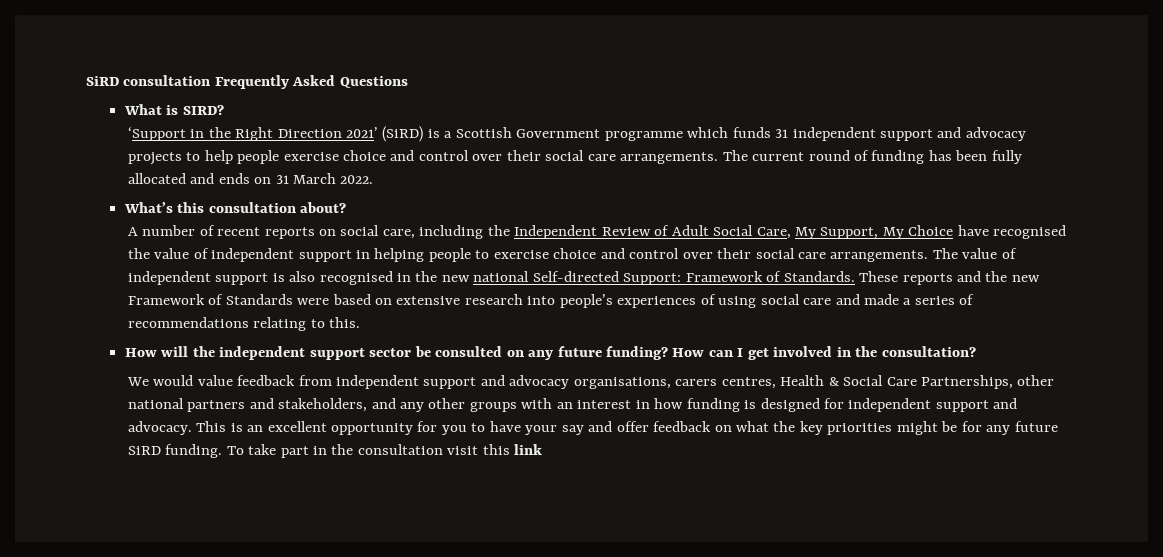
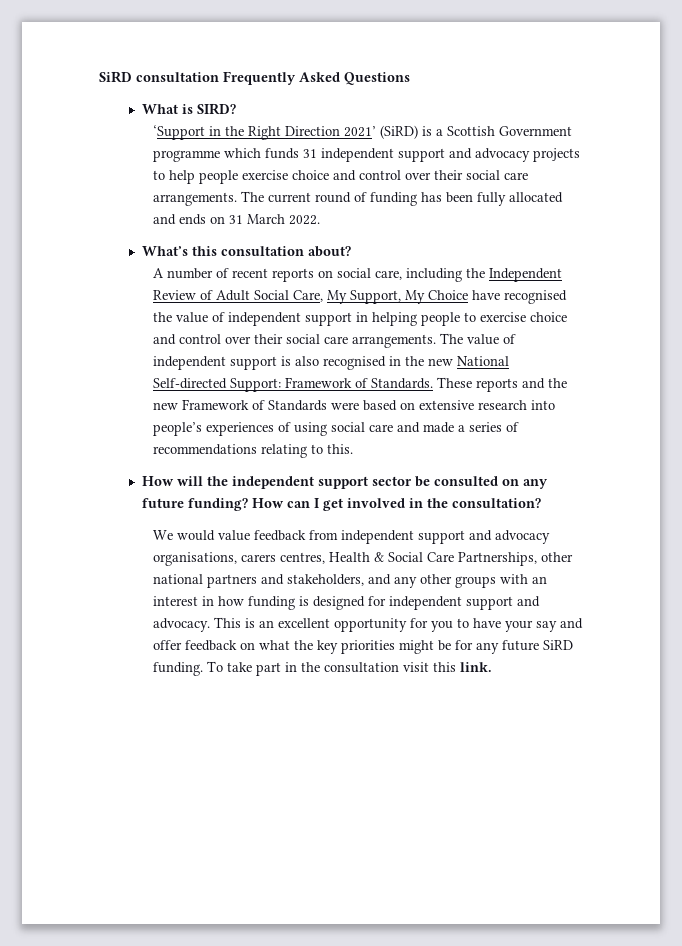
- The value of independent support is also recognised in the new national Self-directed Support: Framework of Standards.
+ The value of independent support is also recognised in the new National Self-directed Support: Framework of Standards.
- To take part in the consultation visit this link
+ To take part in the consultation visit this link.

